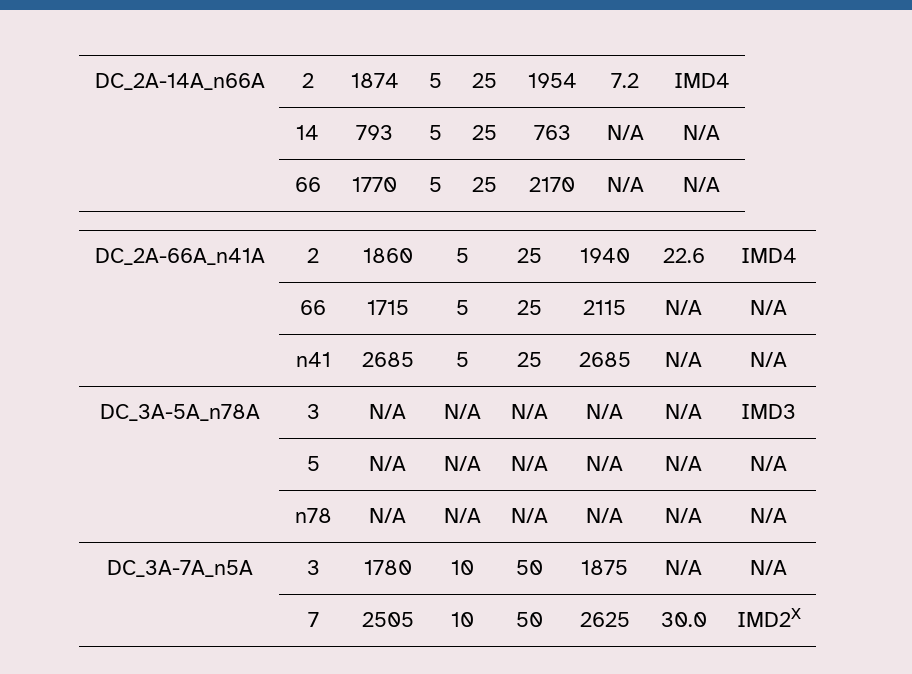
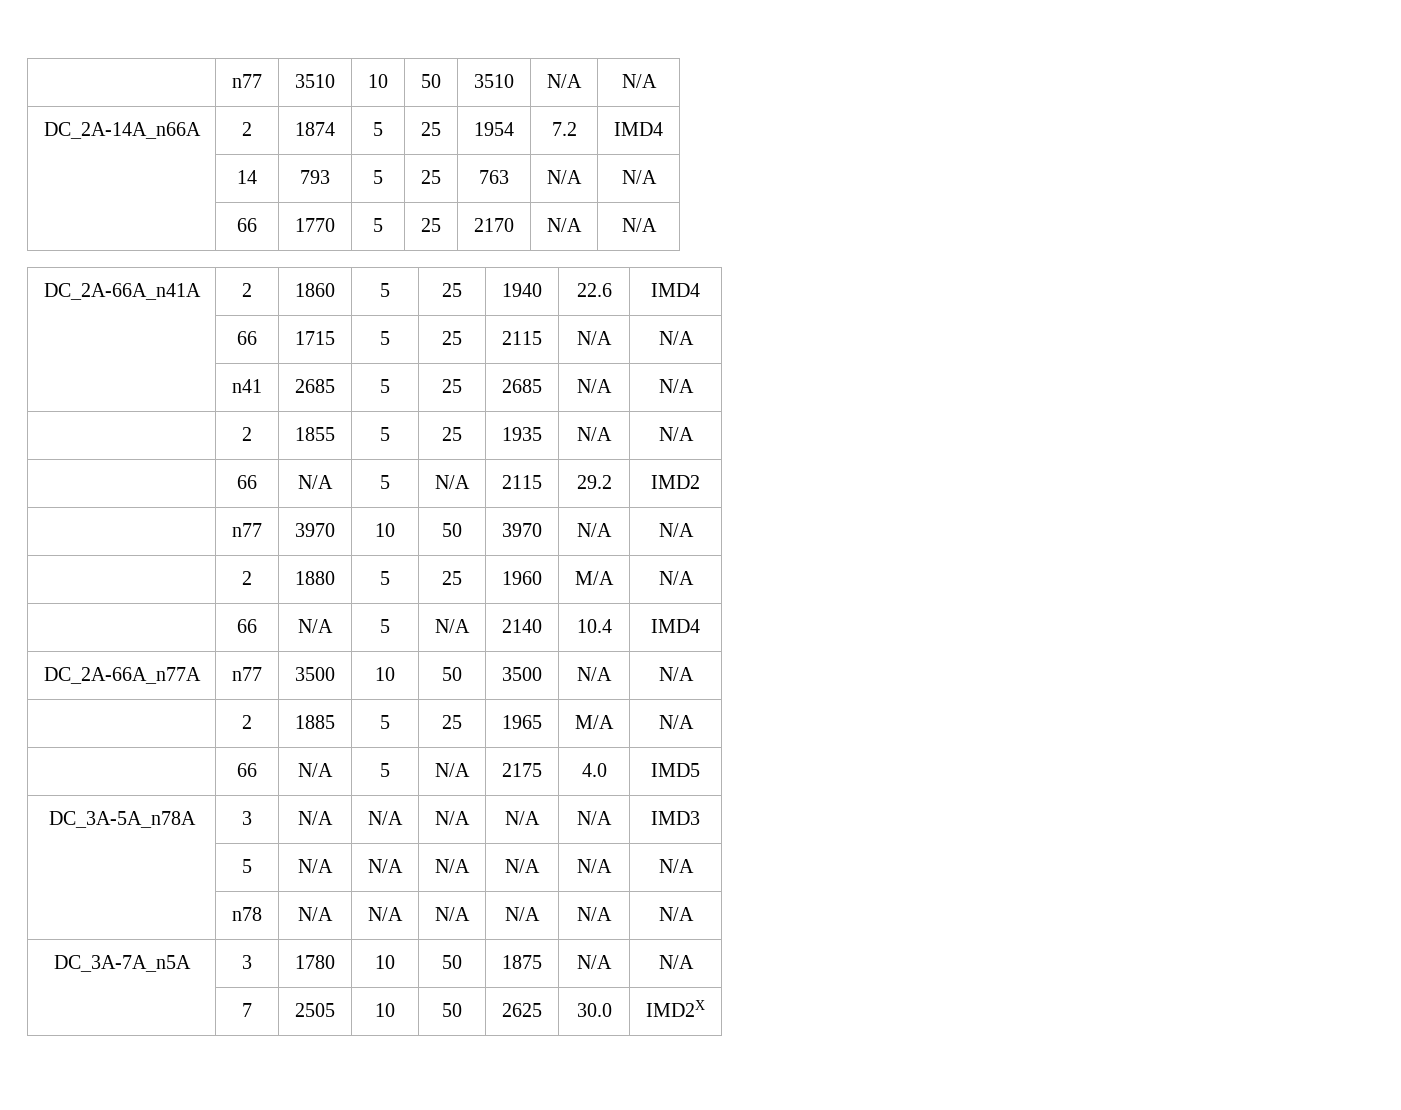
+ | n77 | 3510 | 10 | 50 | 3510 | N/A | N/A
+ | 2 | 1855 | 5 | 25 | 1935 | N/A | N/A
+ | 66 | N/A | 5 | N/A | 2115 | 29.2 | IMD2
+ | n77 | 3970 | 10 | 50 | 3970 | N/A | N/A
+ | 2 | 1880 | 5 | 25 | 1960 | M/A | N/A
+ | 66 | N/A | 5 | N/A | 2140 | 10.4 | IMD4
+ DC_2A-66A_n77A | n77 | 3500 | 10 | 50 | 3500 | N/A | N/A
+ | 2 | 1885 | 5 | 25 | 1965 | M/A | N/A
+ | 66 | N/A | 5 | N/A | 2175 | 4.0 | IMD5

